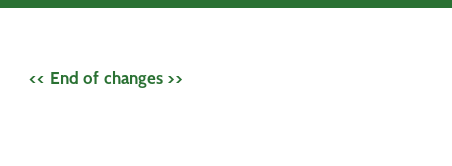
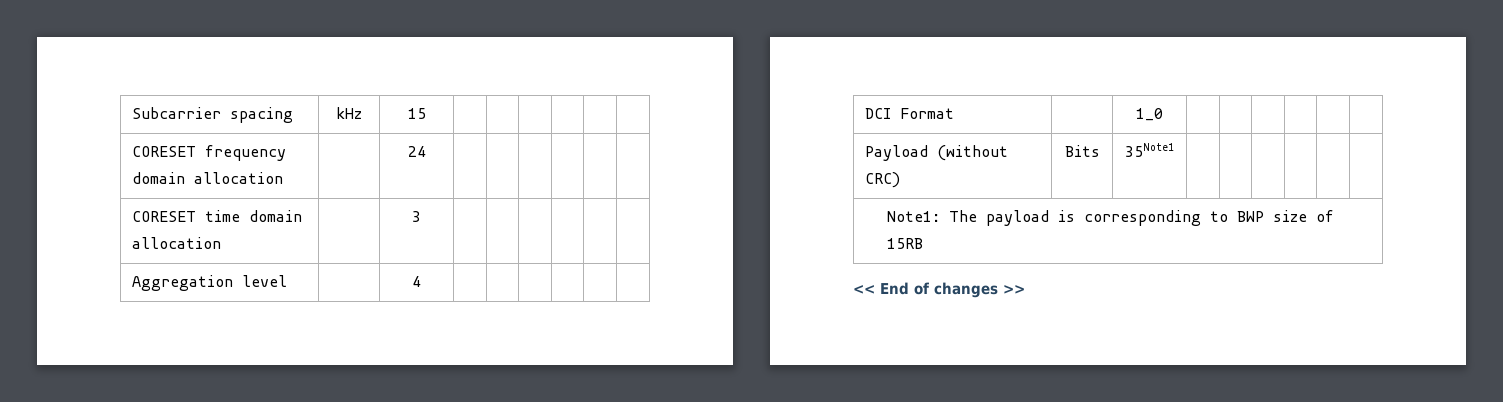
+ Subcarrier spacing | kHz | 15 | | | | | |
+ CORESET frequency domain allocation | | 24 | | | | | |
+ CORESET time domain allocation | | 3 | | | | | |
+ Aggregation level | | 4 | | | | | |
+ DCI Format | | 1_0 | | | | | |
+ Payload (without CRC) | Bits | 35Note1 | | | | | |
+ Note1: The payload is corresponding to BWP size of 15RB

